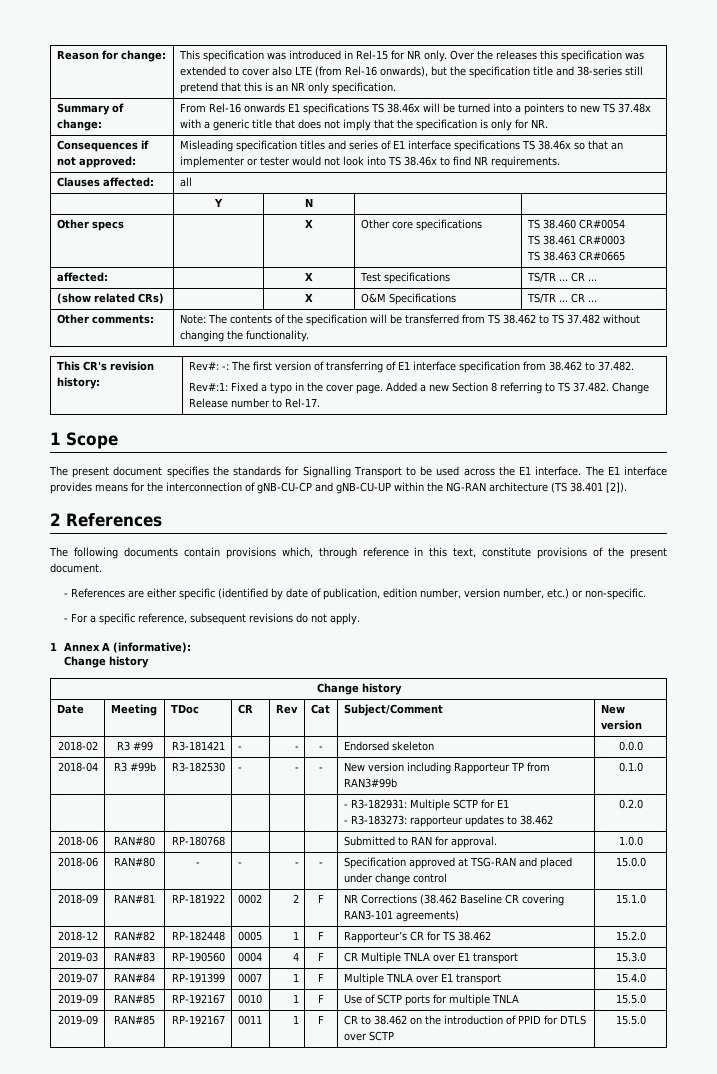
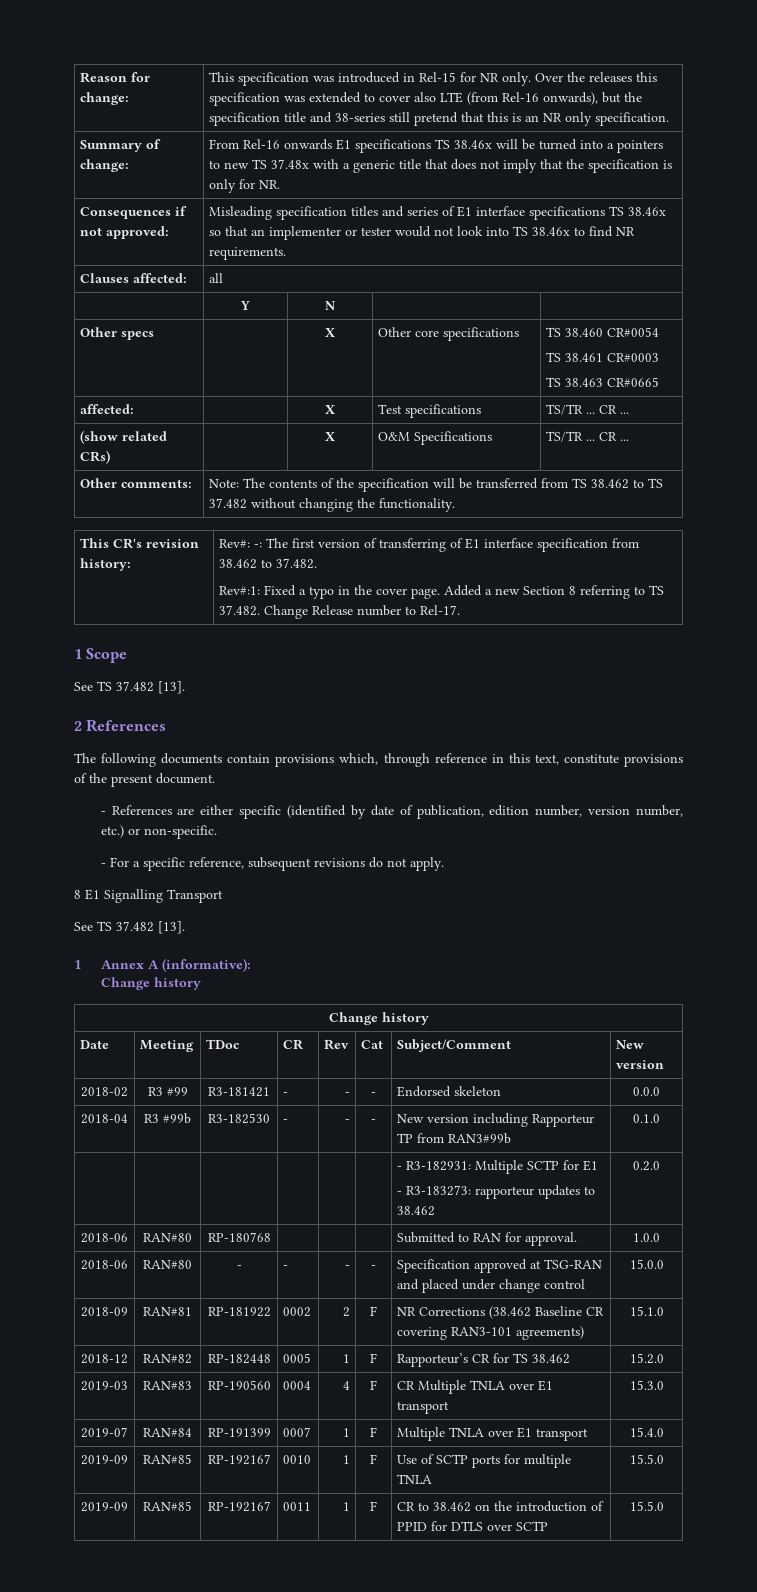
  1 Scope
- The present document specifies the standards for Signalling Transport to be used across the E1 interface. The E1 interface provides means for the interconnection of gNB-CU-CP and gNB-CU-UP within the NG-RAN architecture (TS 38.401 [2]).
+ See TS 37.482 [13].
+ 8 E1 Signalling Transport
+ See TS 37.482 [13].

